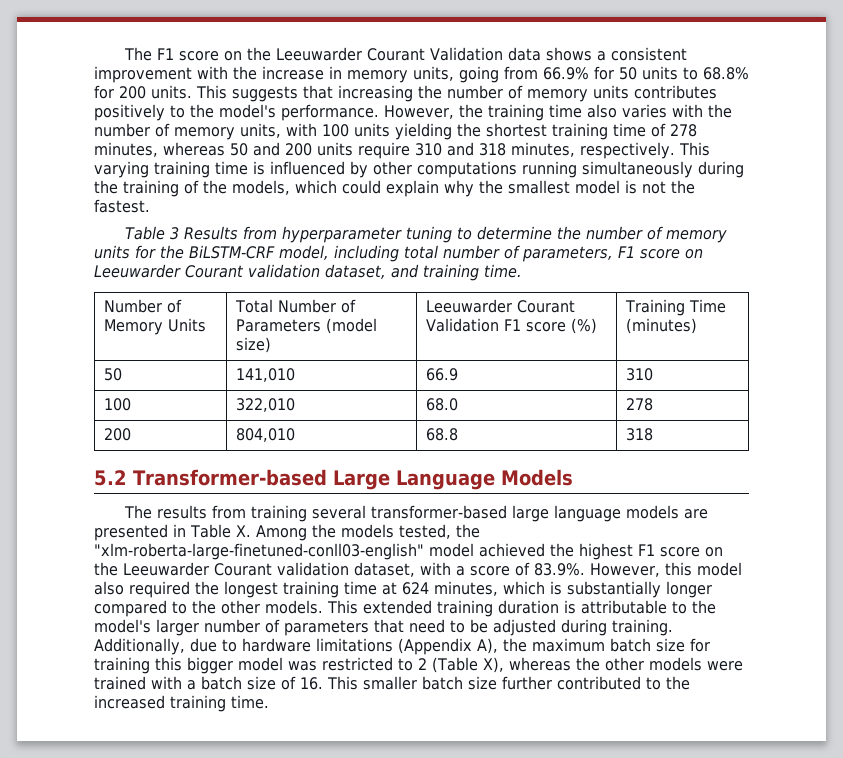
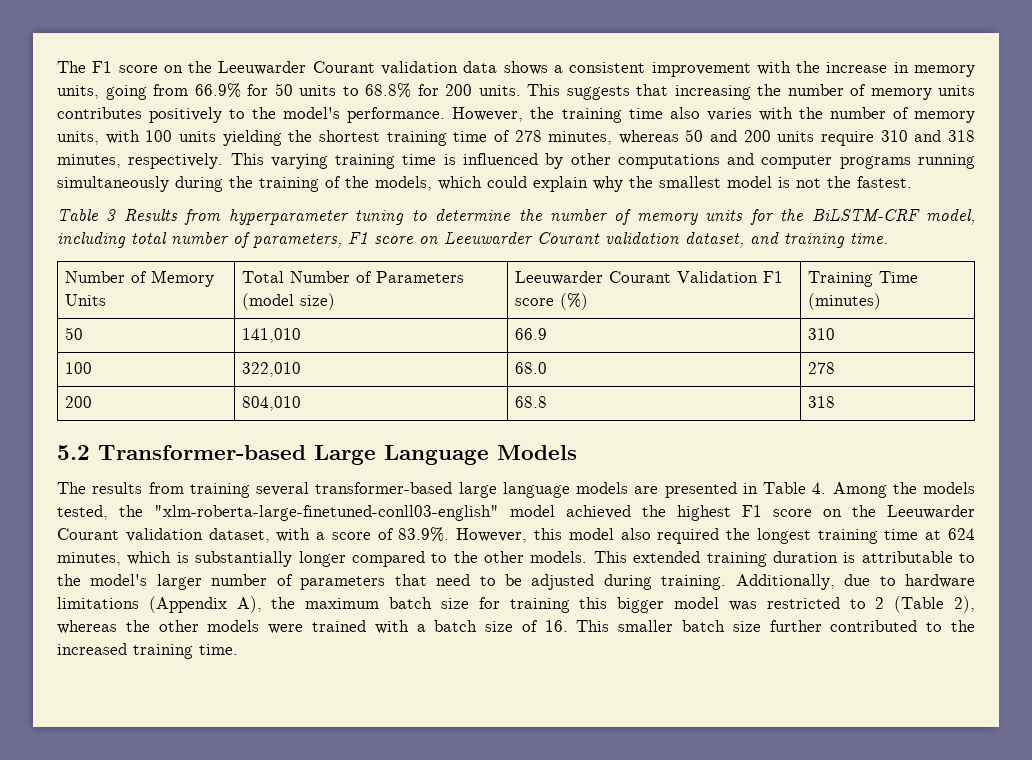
- The F1 score on the Leeuwarder Courant Validation data shows a consistent improvement with the increase in memory units, going from 66.9% for 50 units to 68.8% for 200 units.
+ The F1 score on the Leeuwarder Courant validation data shows a consistent improvement with the increase in memory units, going from 66.9% for 50 units to 68.8% for 200 units.
- This varying training time is influenced by other computations running simultaneously during the training of the models, which could explain why the smallest model is not the fastest.
+ This varying training time is influenced by other computations and computer programs running simultaneously during the training of the models, which could explain why the smallest model is not the fastest.
- The results from training several transformer-based large language models are presented in Table X. Among the models tested, the "xlm-roberta-large-finetuned-conll03-english" model achieved the highest F1 score on the Leeuwarder Courant validation dataset, with a score of 83.9%. However, this model also required the longest training time at 624 minutes, which is substantially longer compared to the other models.
+ The results from training several transformer-based large language models are presented in Table 4. Among the models tested, the "xlm-roberta-large-finetuned-conll03-english" model achieved the highest F1 score on the Leeuwarder Courant validation dataset, with a score of 83.9%. However, this model also required the longest training time at 624 minutes, which is substantially longer compared to the other models.
- Additionally, due to hardware limitations (Appendix A), the maximum batch size for training this bigger model was restricted to 2 (Table X), whereas the other models were trained with a batch size of 16. This smaller batch size further contributed to the increased training time.
+ Additionally, due to hardware limitations (Appendix A), the maximum batch size for training this bigger model was restricted to 2 (Table 2), whereas the other models were trained with a batch size of 16. This smaller batch size further contributed to the increased training time.

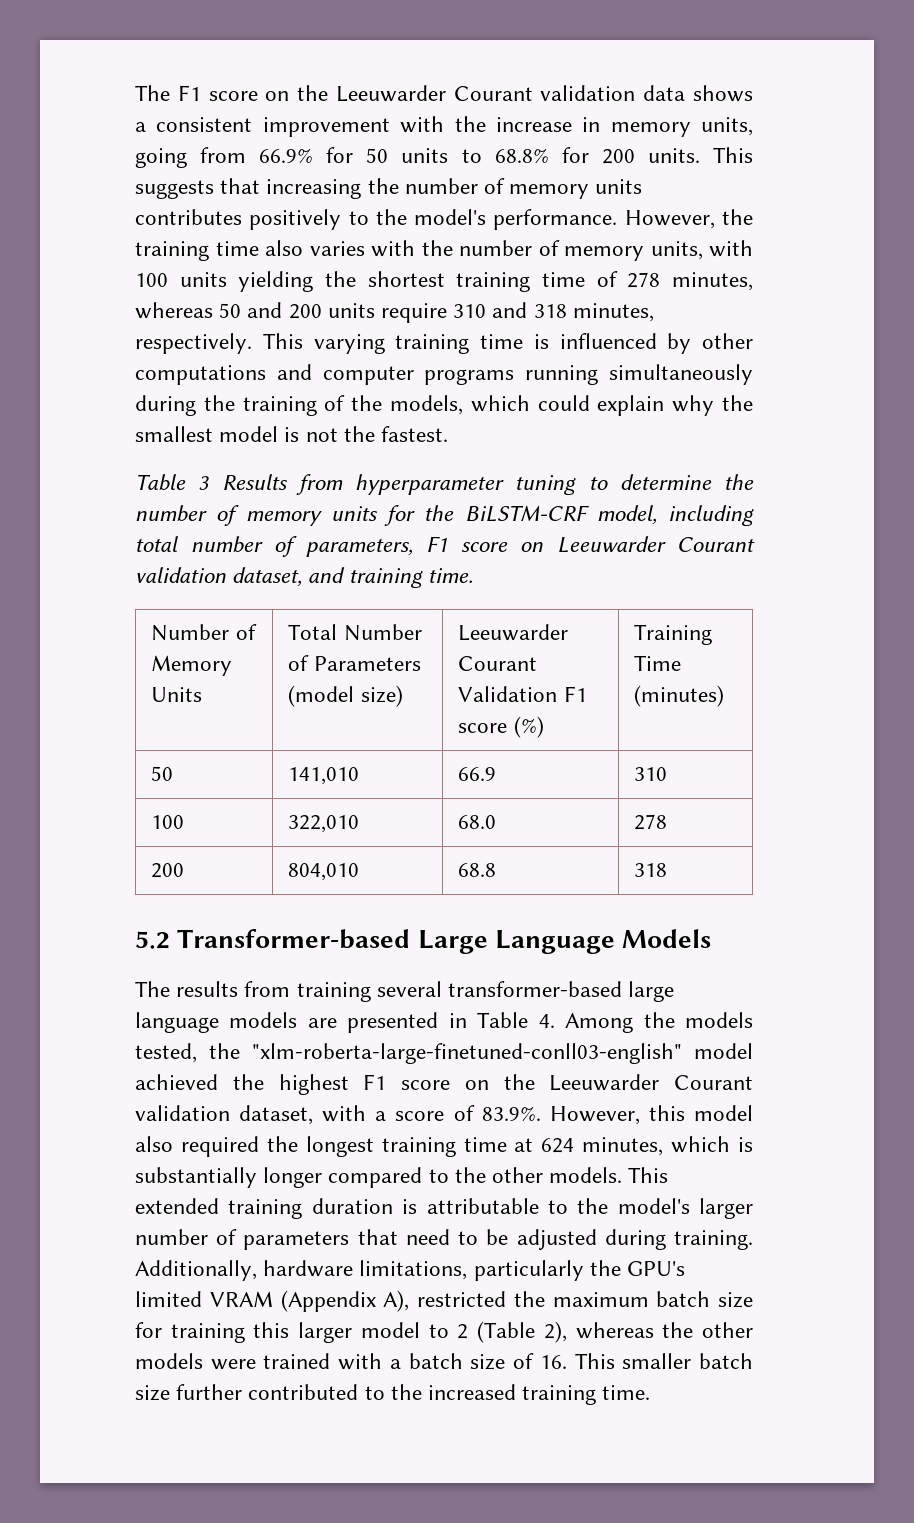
- Additionally, due to hardware limitations (Appendix A), the maximum batch size for training this bigger model was restricted to 2 (Table 2), whereas the other models were trained with a batch size of 16. This smaller batch size further contributed to the increased training time.
+ Additionally, hardware limitations, particularly the GPU's limited VRAM (Appendix A), restricted the maximum batch size for training this larger model to 2 (Table 2), whereas the other models were trained with a batch size of 16. This smaller batch size further contributed to the increased training time.

